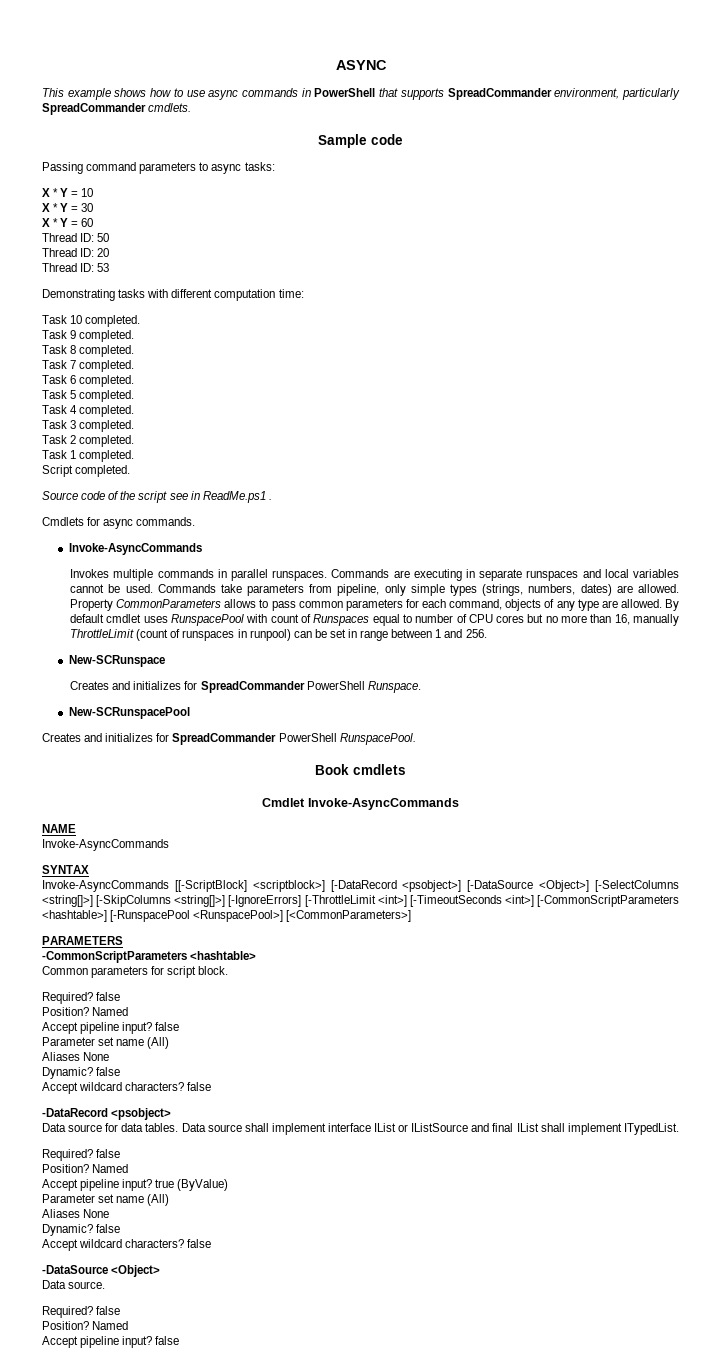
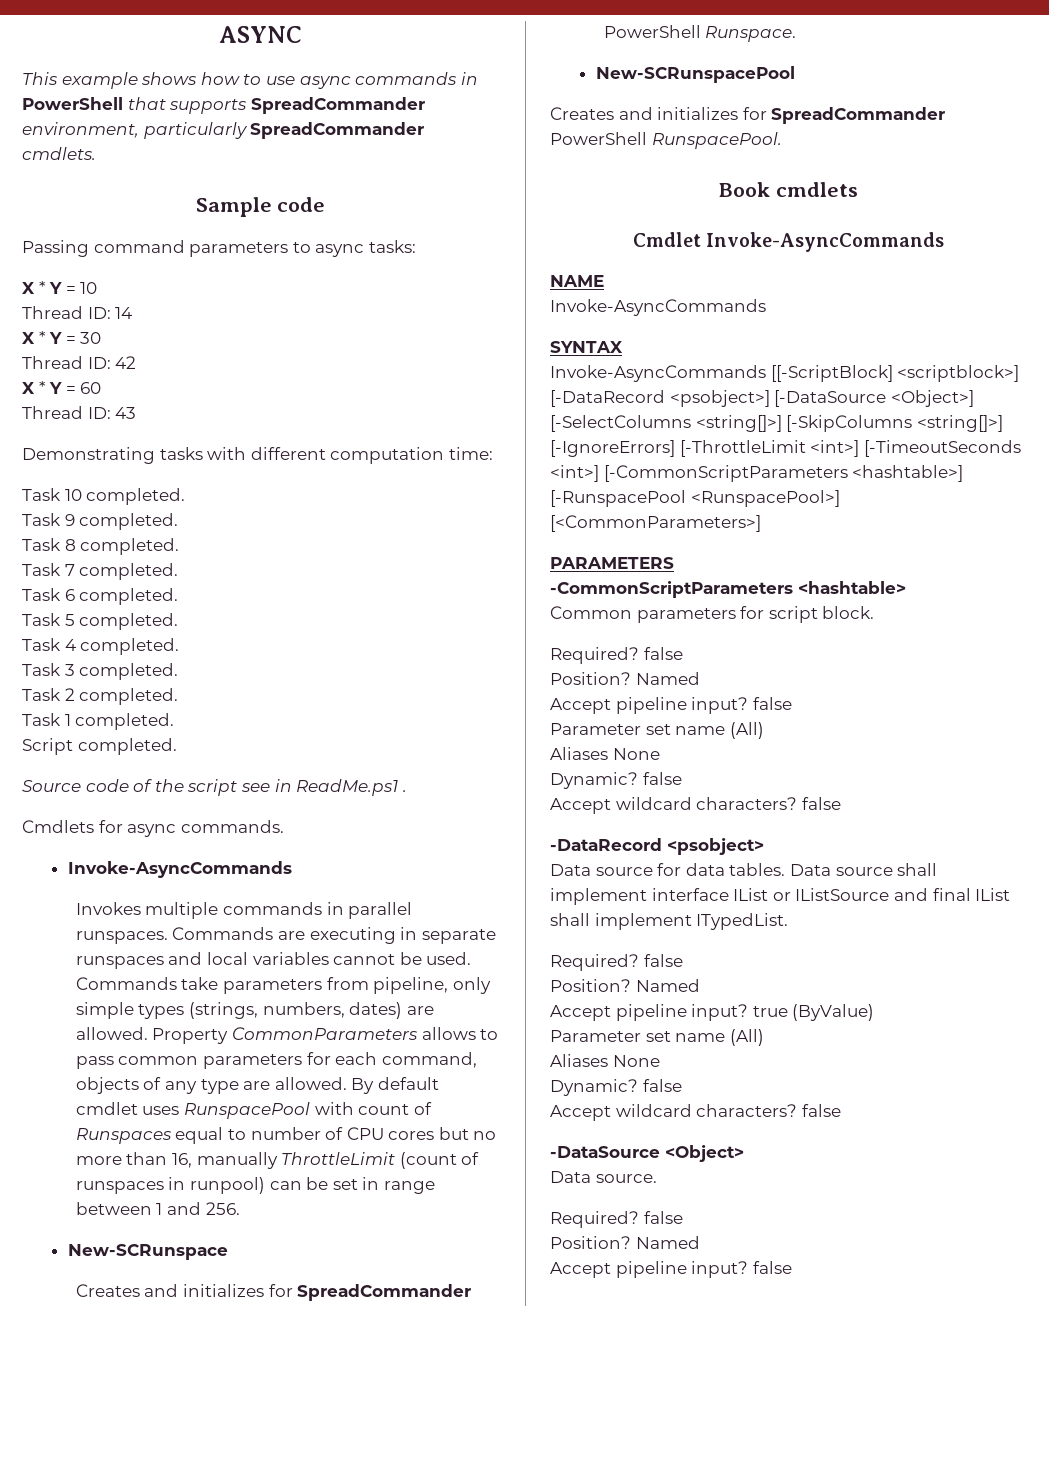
+ Thread ID: 14
+ Thread ID: 42
- Thread ID: 50
- Thread ID: 20
- Thread ID: 53
+ Thread ID: 43

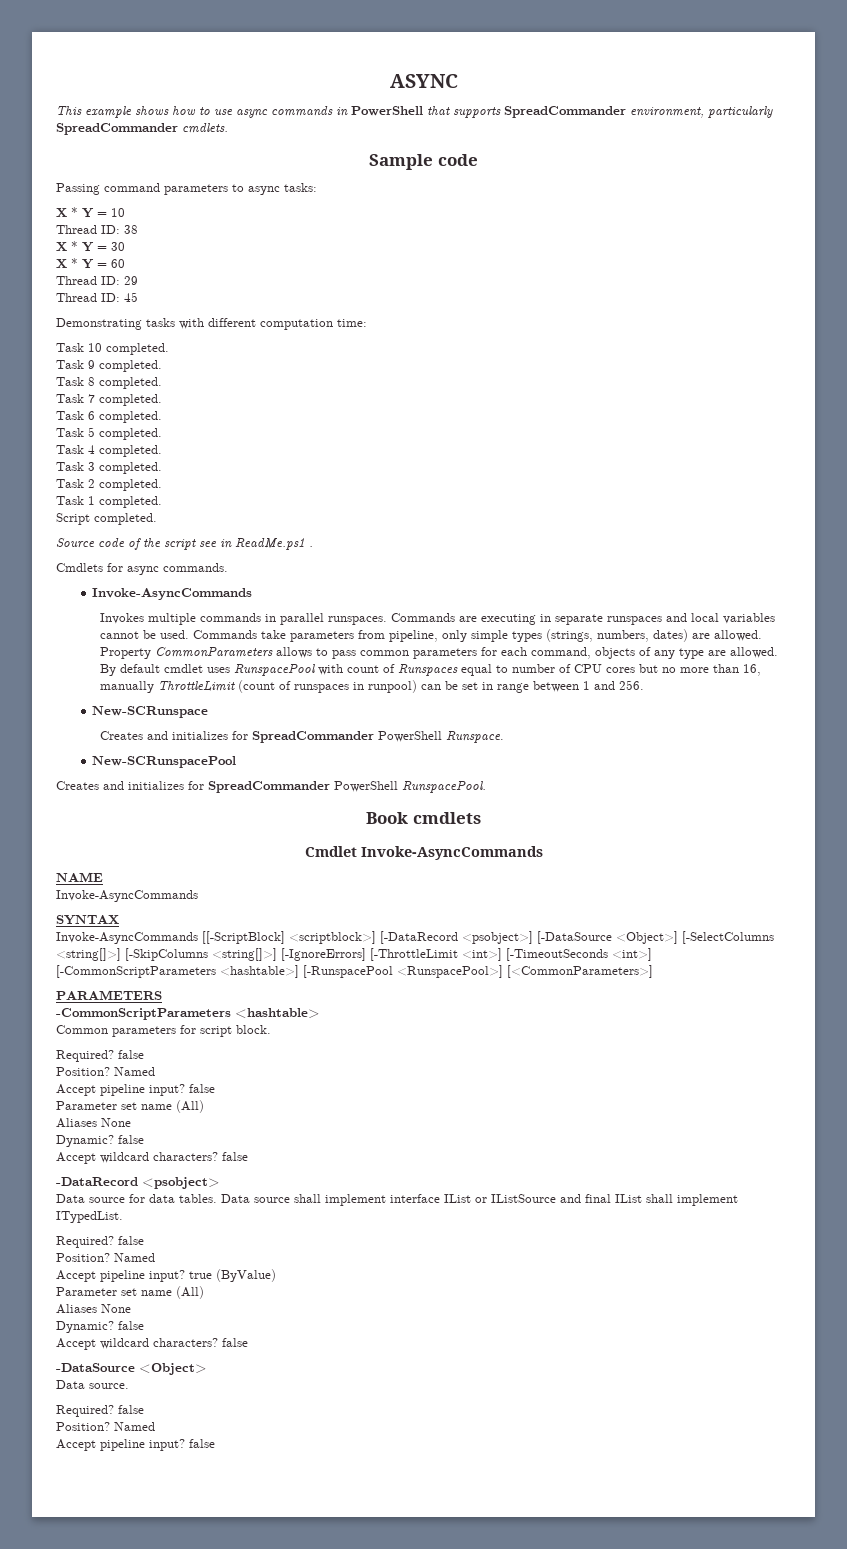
- Thread ID: 14
+ Thread ID: 38
- Thread ID: 42
- Thread ID: 43
+ Thread ID: 29
+ Thread ID: 45

